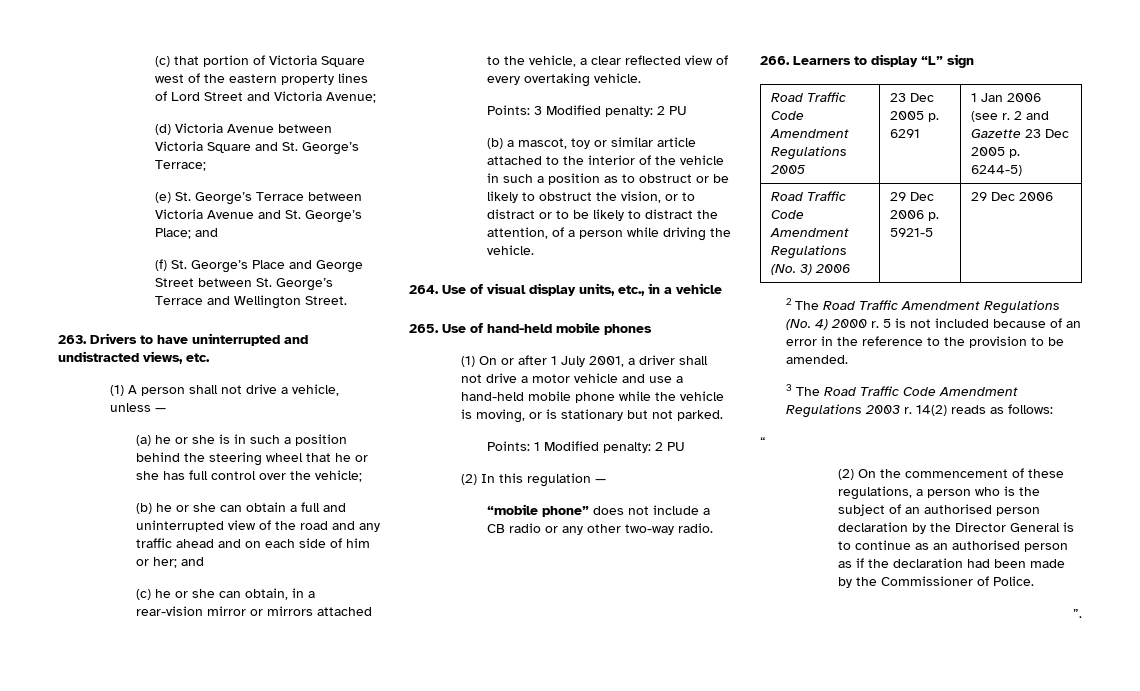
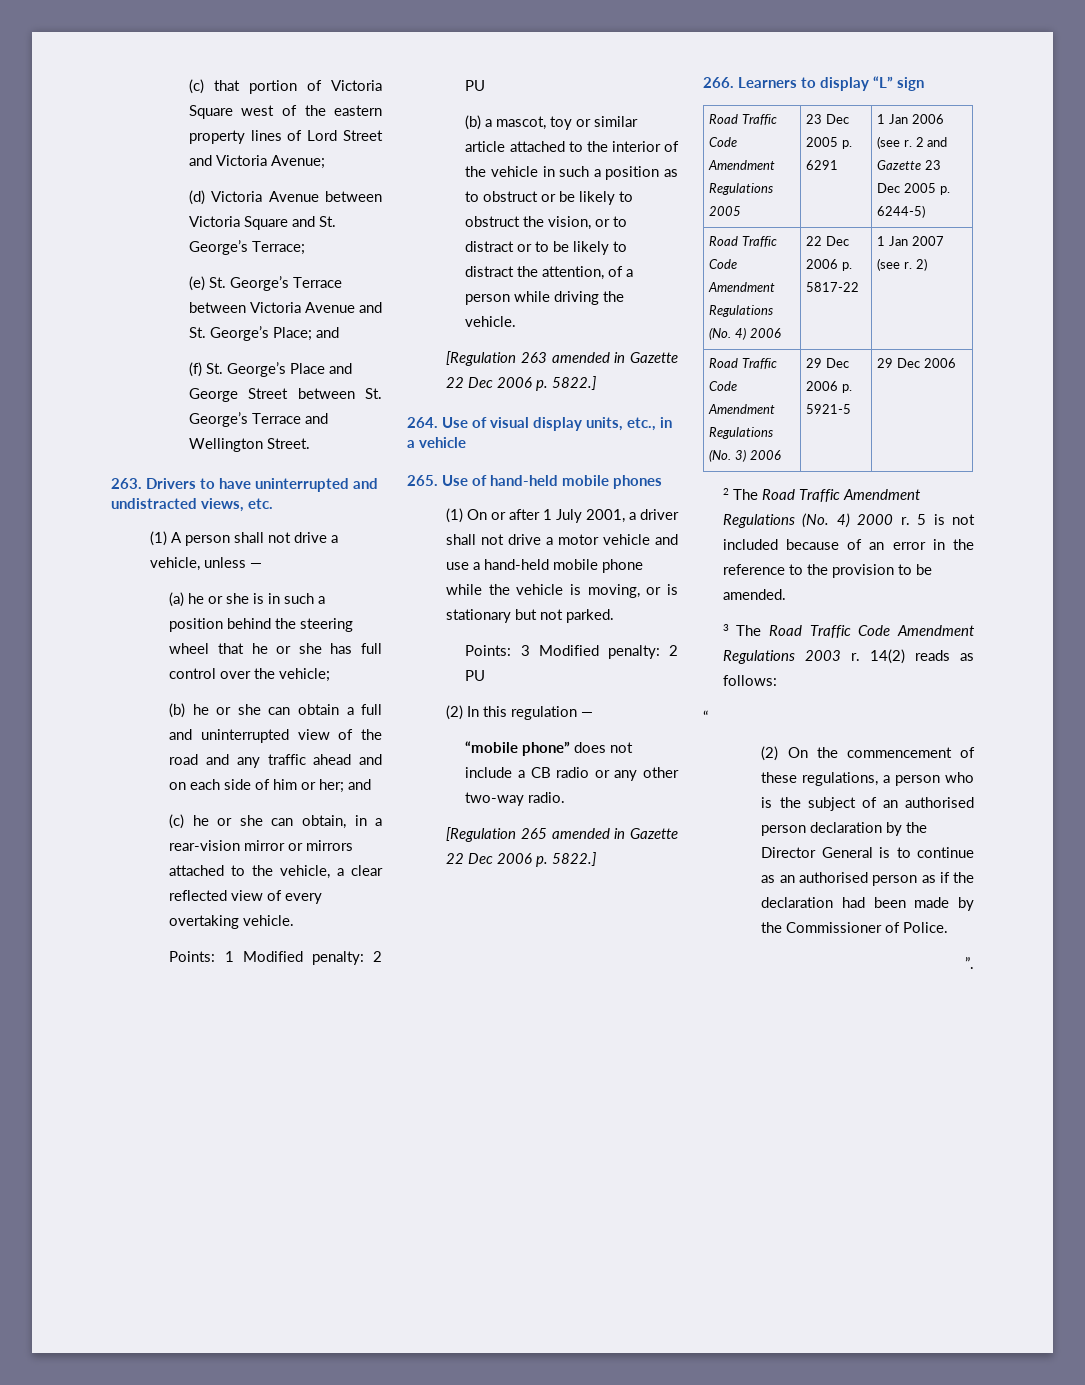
- Points: 3 Modified penalty: 2 PU
+ Points: 1 Modified penalty: 2 PU
+ [Regulation 263 amended in Gazette 22 Dec 2006 p. 5822.]
- Points: 1 Modified penalty: 2 PU
+ Points: 3 Modified penalty: 2 PU
+ [Regulation 265 amended in Gazette 22 Dec 2006 p. 5822.]
+ Road Traffic Code Amendment Regulations (No. 4) 2006 | 22 Dec 2006 p. 5817-22 | 1 Jan 2007 (see r. 2)

